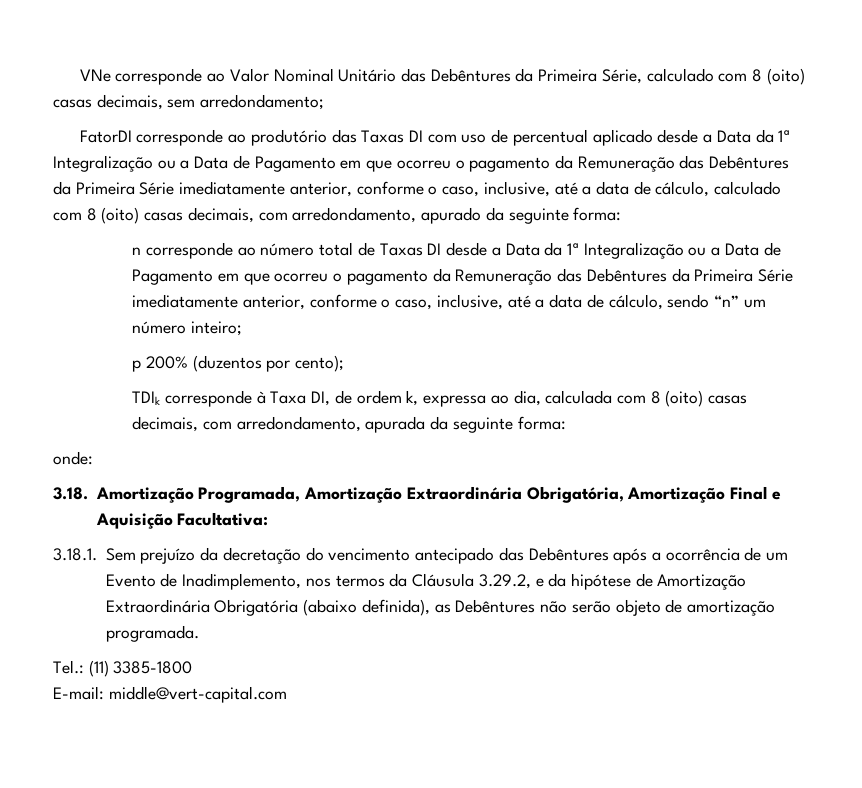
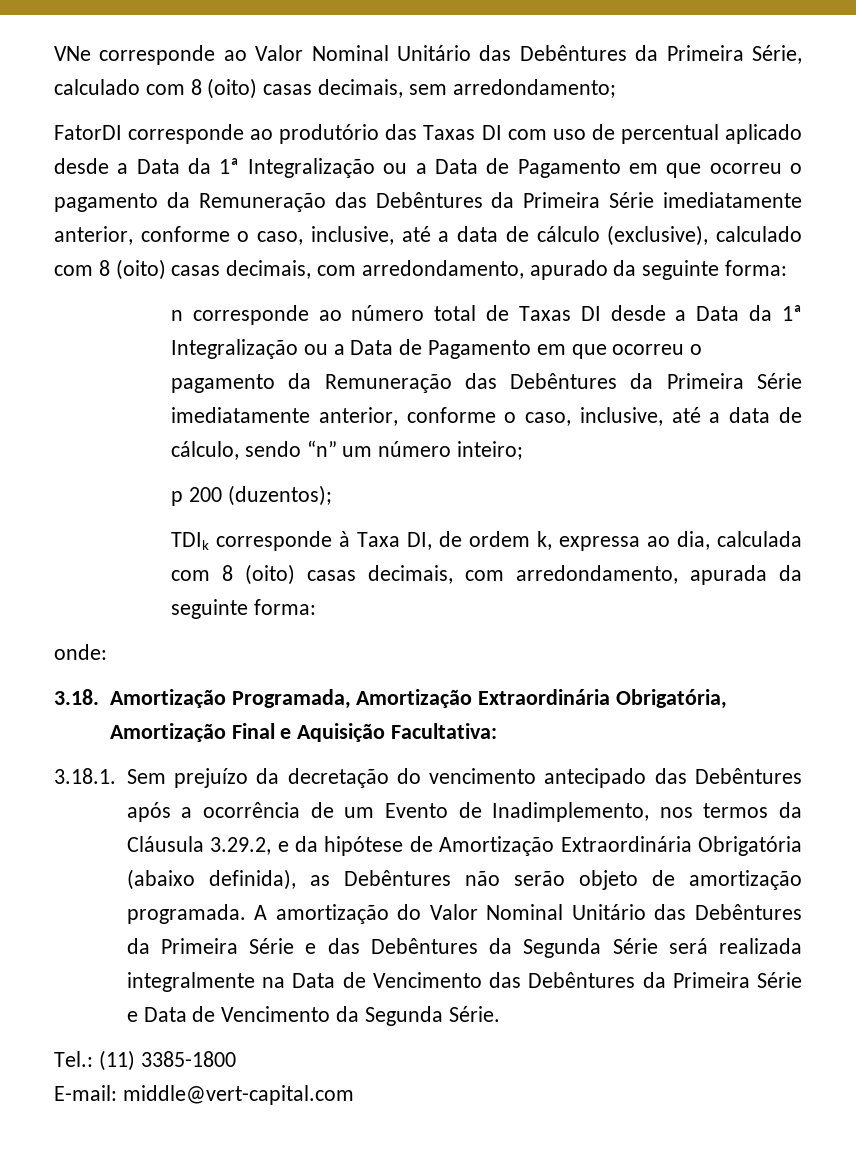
- FatorDI corresponde ao produtório das Taxas DI com uso de percentual aplicado desde a Data da 1ª Integralização ou a Data de Pagamento em que ocorreu o pagamento da Remuneração das Debêntures da Primeira Série imediatamente anterior, conforme o caso, inclusive, até a data de cálculo, calculado com 8 (oito) casas decimais, com arredondamento, apurado da seguinte forma:
+ FatorDI corresponde ao produtório das Taxas DI com uso de percentual aplicado desde a Data da 1ª Integralização ou a Data de Pagamento em que ocorreu o pagamento da Remuneração das Debêntures da Primeira Série imediatamente anterior, conforme o caso, inclusive, até a data de cálculo (exclusive), calculado com 8 (oito) casas decimais, com arredondamento, apurado da seguinte forma:
- p 200% (duzentos por cento);
+ p 200 (duzentos);
+ A amortização do Valor Nominal Unitário das Debêntures da Primeira Série e das Debêntures da Segunda Série será realizada integralmente na Data de Vencimento das Debêntures da Primeira Série e Data de Vencimento da Segunda Série.

